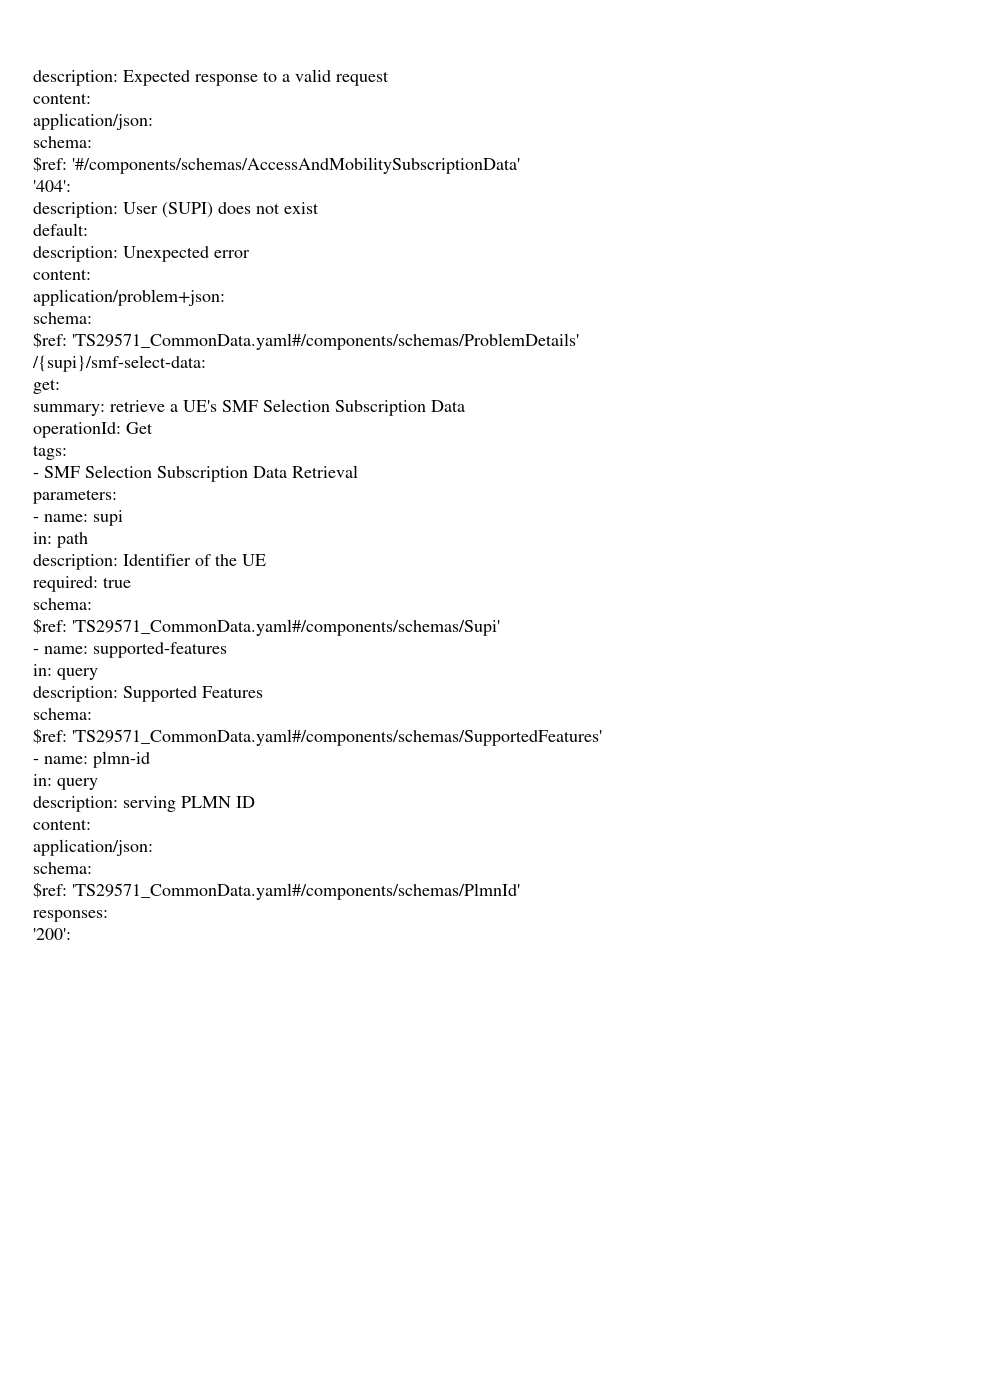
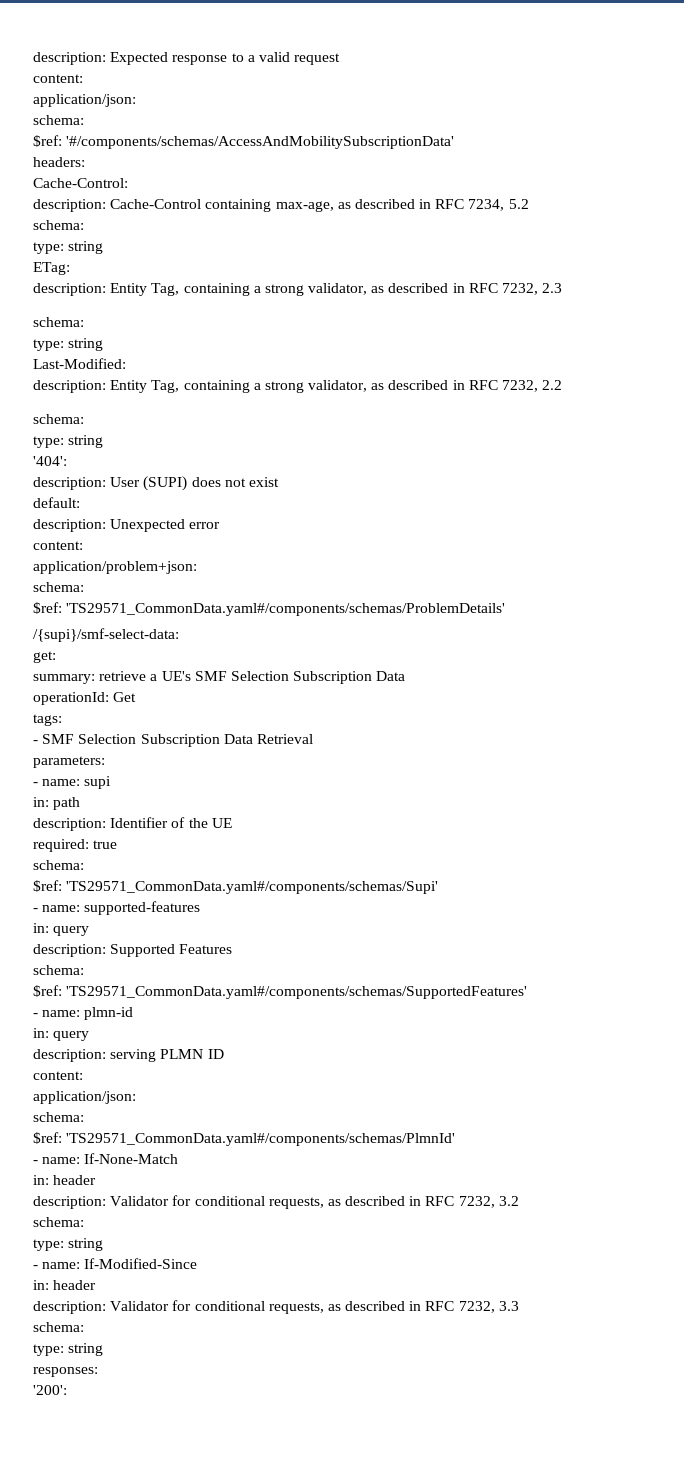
+ headers:
+ Cache-Control:
+ description: Cache-Control containing max-age, as described in RFC 7234, 5.2
+ schema:
+ type: string
+ ETag:
+ description: Entity Tag, containing a strong validator, as described in RFC 7232, 2.3
+ schema:
+ type: string
+ Last-Modified:
+ description: Entity Tag, containing a strong validator, as described in RFC 7232, 2.2
+ schema:
+ type: string
+ - name: If-None-Match
+ in: header
+ description: Validator for conditional requests, as described in RFC 7232, 3.2
+ schema:
+ type: string
+ - name: If-Modified-Since
+ in: header
+ description: Validator for conditional requests, as described in RFC 7232, 3.3
+ schema:
+ type: string

